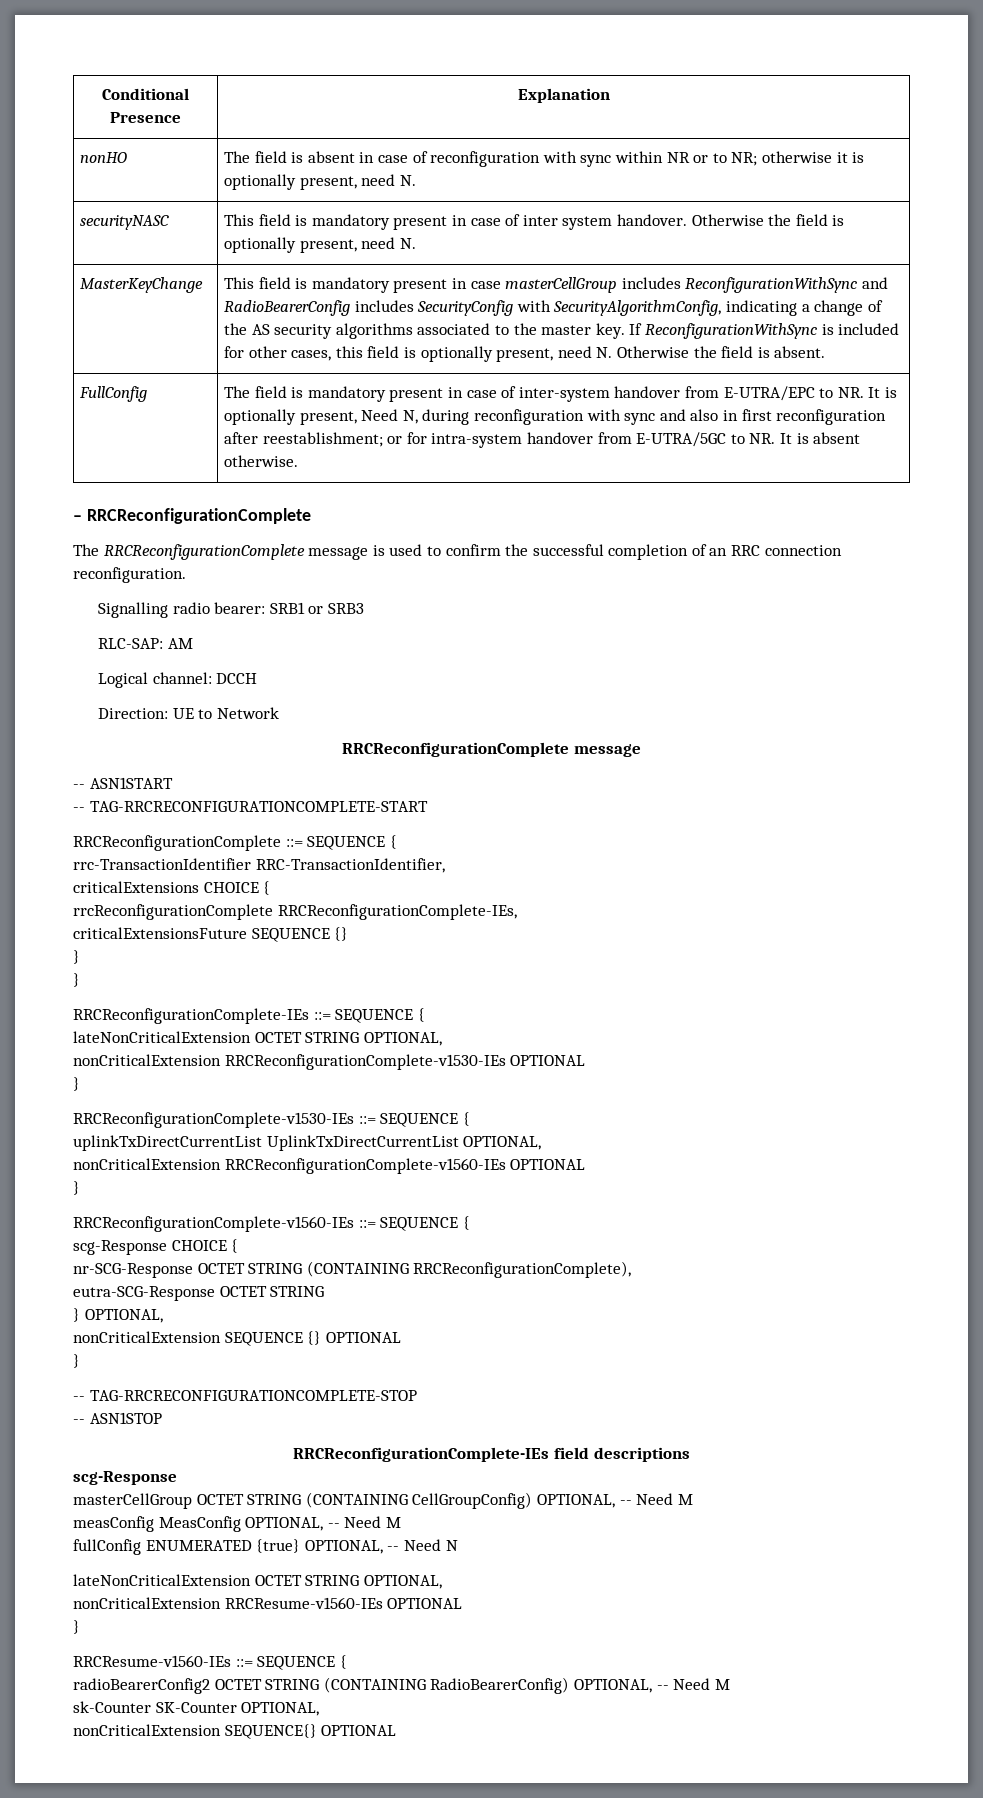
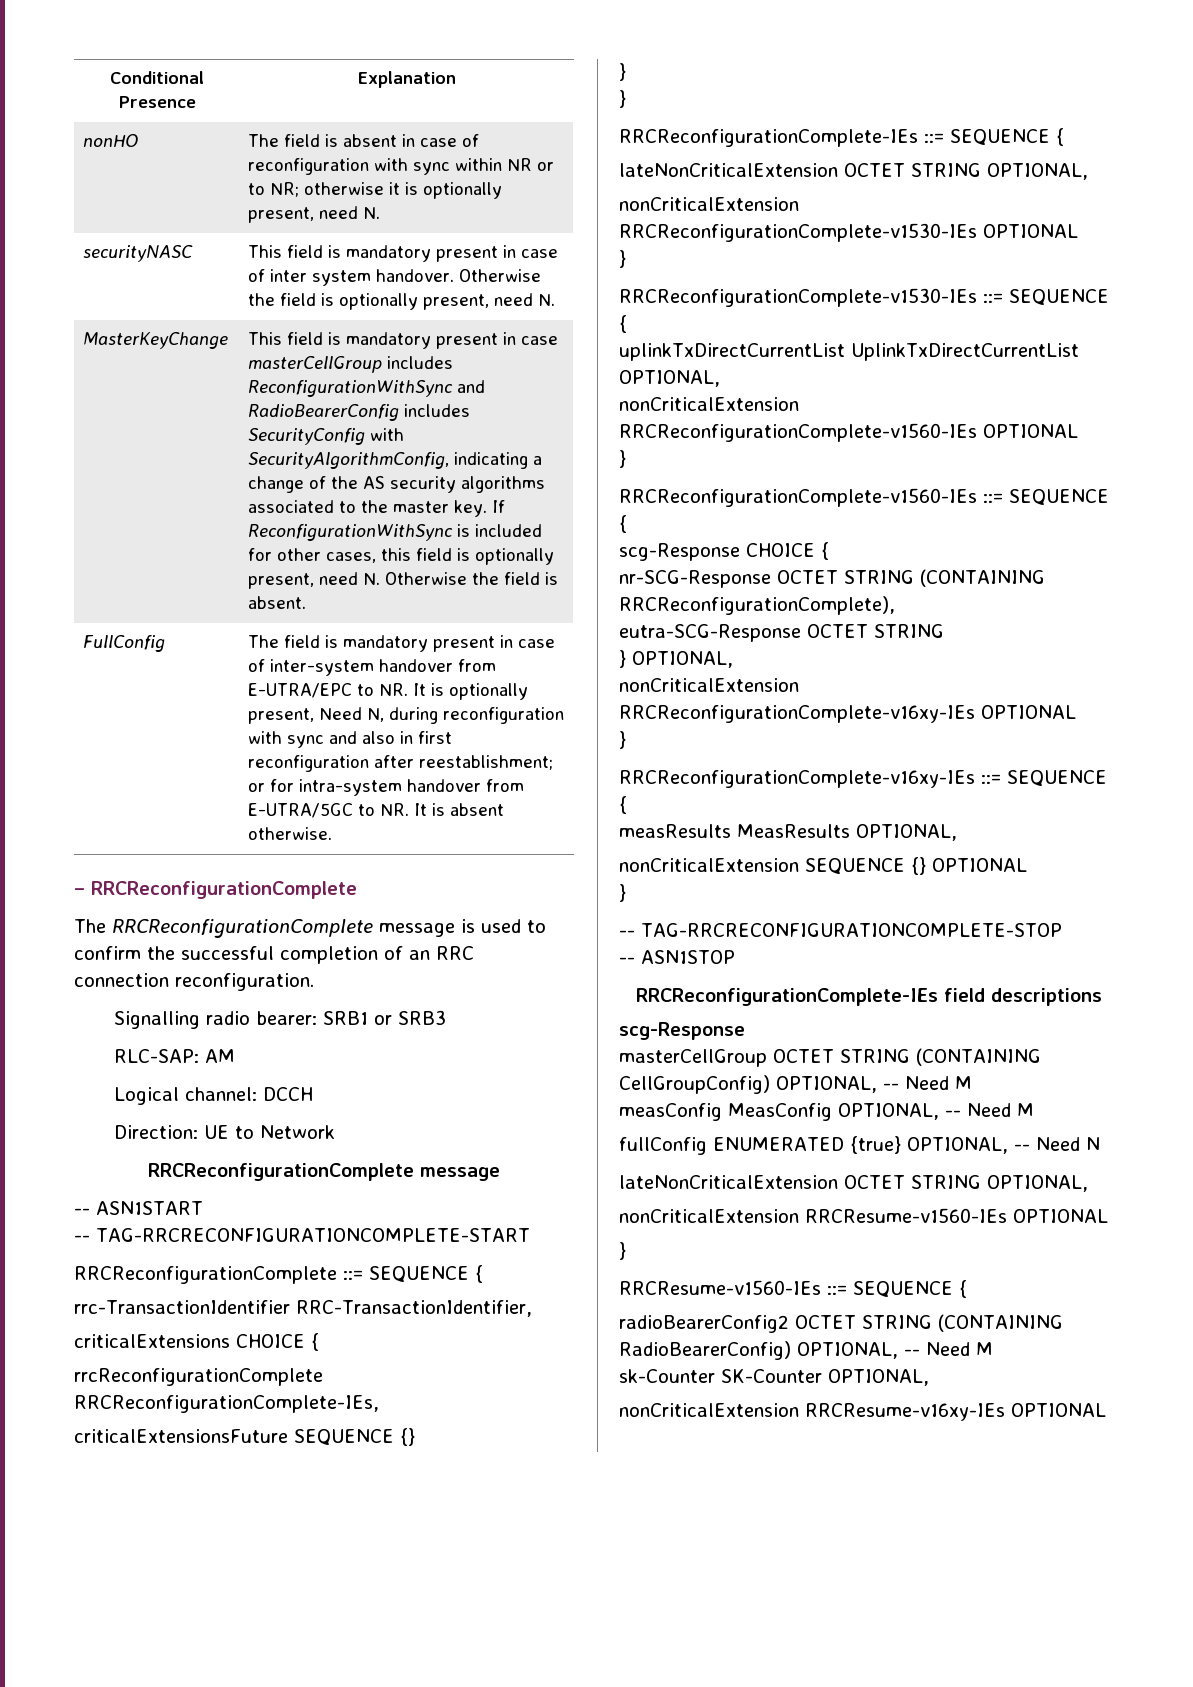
+ nonCriticalExtension RRCReconfigurationComplete-v16xy-IEs OPTIONAL
+ }
+ RRCReconfigurationComplete-v16xy-IEs ::= SEQUENCE {
+ measResults MeasResults OPTIONAL,
- nonCriticalExtension SEQUENCE{} OPTIONAL
+ nonCriticalExtension RRCResume-v16xy-IEs OPTIONAL

